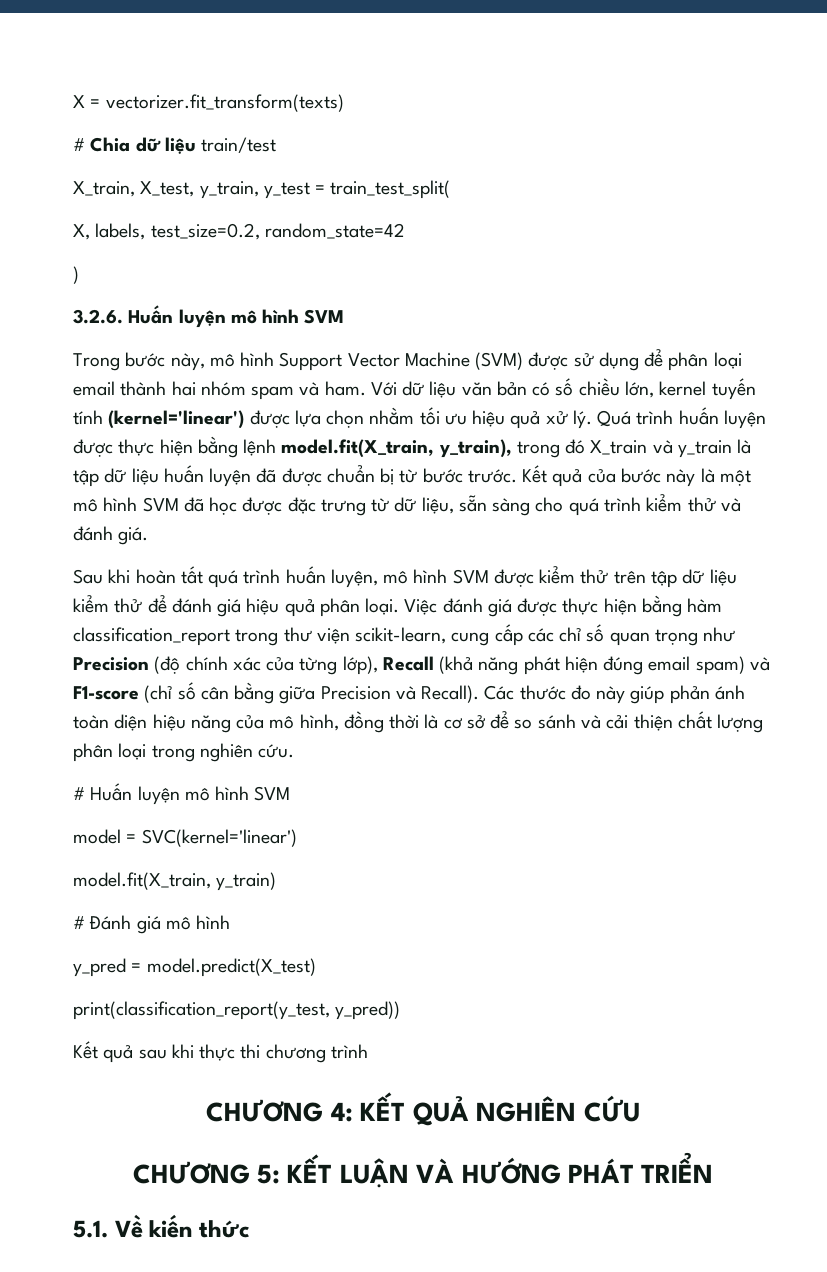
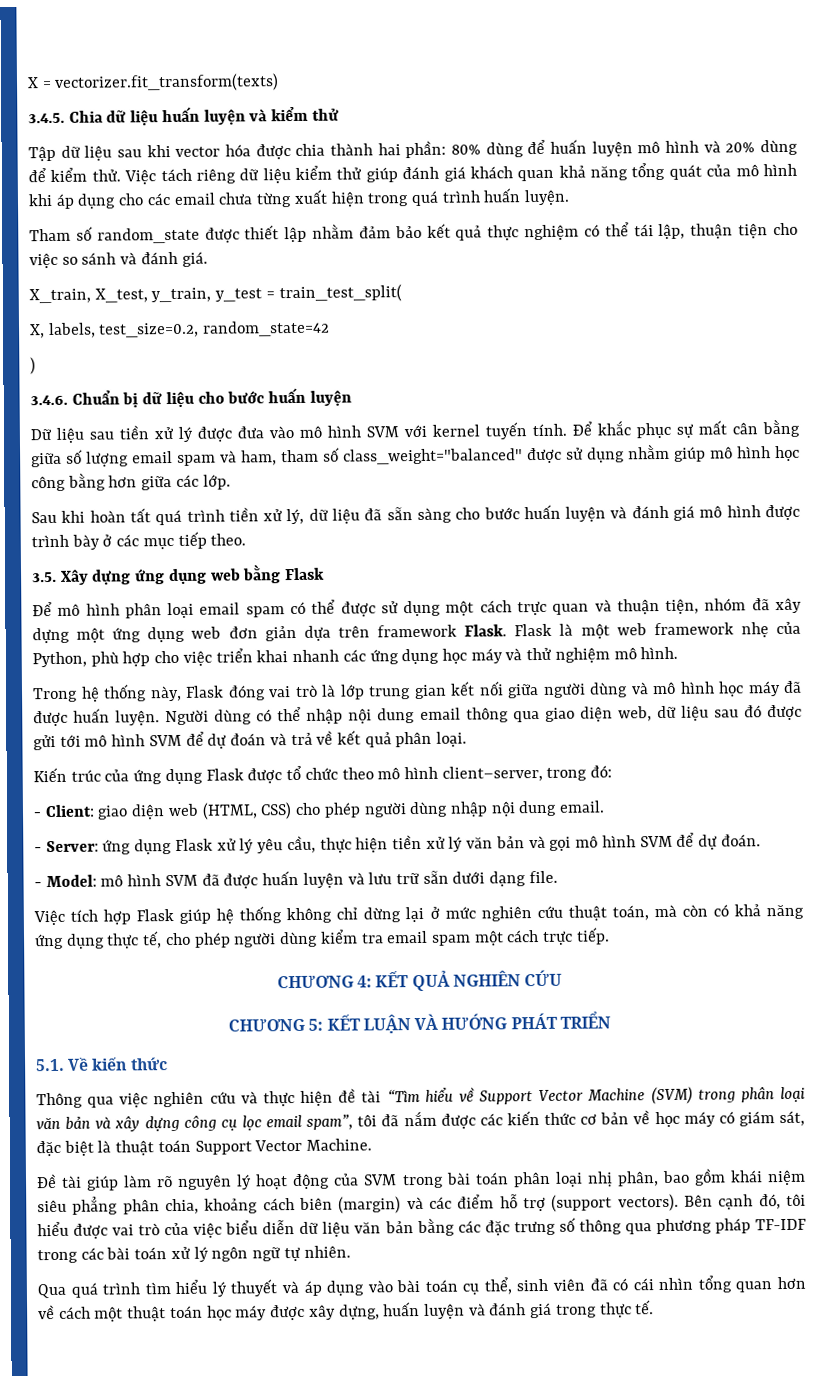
- # Chia dữ liệu train/test
+ 3.4.5. Chia dữ liệu huấn luyện và kiểm thử
+ Tập dữ liệu sau khi vector hóa được chia thành hai phần: 80% dùng để huấn luyện mô hình và 20% dùng để kiểm thử. Việc tách riêng dữ liệu kiểm thử giúp đánh giá khách quan khả năng tổng quát của mô hình khi áp dụng cho các email chưa từng xuất hiện trong quá trình huấn luyện.
+ Tham số random_state được thiết lập nhằm đảm bảo kết quả thực nghiệm có thể tái lập, thuận tiện cho việc so sánh và đánh giá.
- 3.2.6. Huấn luyện mô hình SVM
- Trong bước này, mô hình Support Vector Machine (SVM) được sử dụng để phân loại email thành hai nhóm spam và ham. Với dữ liệu văn bản có số chiều lớn, kernel tuyến tính (kernel='linear') được lựa chọn nhằm tối ưu hiệu quả xử lý. Quá trình huấn luyện được thực hiện bằng lệnh model.fit(X_train, y_train), trong đó X_train và y_train là tập dữ liệu huấn luyện đã được chuẩn bị từ bước trước. Kết quả của bước này là một mô hình SVM đã học được đặc trưng từ dữ liệu, sẵn sàng cho quá trình kiểm thử và đánh giá.
+ 3.4.6. Chuẩn bị dữ liệu cho bước huấn luyện
+ Dữ liệu sau tiền xử lý được đưa vào mô hình SVM với kernel tuyến tính. Để khắc phục sự mất cân bằng giữa số lượng email spam và ham, tham số class_weight="balanced" được sử dụng nhằm giúp mô hình học công bằng hơn giữa các lớp.
- Sau khi hoàn tất quá trình huấn luyện, mô hình SVM được kiểm thử trên tập dữ liệu kiểm thử để đánh giá hiệu quả phân loại. Việc đánh giá được thực hiện bằng hàm classification_report trong thư viện scikit-learn, cung cấp các chỉ số quan trọng như Precision (độ chính xác của từng lớp), Recall (khả năng phát hiện đúng email spam) và F1-score (chỉ số cân bằng giữa Precision và Recall). Các thước đo này giúp phản ánh toàn diện hiệu năng của mô hình, đồng thời là cơ sở để so sánh và cải thiện chất lượng phân loại trong nghiên cứu.
- # Huấn luyện mô hình SVM
- model = SVC(kernel='linear')
- model.fit(X_train, y_train)
- # Đánh giá mô hình
- y_pred = model.predict(X_test)
- print(classification_report(y_test, y_pred))
- Kết quả sau khi thực thi chương trình
+ Sau khi hoàn tất quá trình tiền xử lý, dữ liệu đã sẵn sàng cho bước huấn luyện và đánh giá mô hình được trình bày ở các mục tiếp theo.
+ 3.5. Xây dựng ứng dụng web bằng Flask
+ Để mô hình phân loại email spam có thể được sử dụng một cách trực quan và thuận tiện, nhóm đã xây dựng một ứng dụng web đơn giản dựa trên framework Flask. Flask là một web framework nhẹ của Python, phù hợp cho việc triển khai nhanh các ứng dụng học máy và thử nghiệm mô hình.
+ Trong hệ thống này, Flask đóng vai trò là lớp trung gian kết nối giữa người dùng và mô hình học máy đã được huấn luyện. Người dùng có thể nhập nội dung email thông qua giao diện web, dữ liệu sau đó được gửi tới mô hình SVM để dự đoán và trả về kết quả phân loại.
+ Kiến trúc của ứng dụng Flask được tổ chức theo mô hình client–server, trong đó:
+ - Client: giao diện web (HTML, CSS) cho phép người dùng nhập nội dung email.
+ - Server: ứng dụng Flask xử lý yêu cầu, thực hiện tiền xử lý văn bản và gọi mô hình SVM để dự đoán.
+ - Model: mô hình SVM đã được huấn luyện và lưu trữ sẵn dưới dạng file.
+ Việc tích hợp Flask giúp hệ thống không chỉ dừng lại ở mức nghiên cứu thuật toán, mà còn có khả năng ứng dụng thực tế, cho phép người dùng kiểm tra email spam một cách trực tiếp.
+ Thông qua việc nghiên cứu và thực hiện đề tài “Tìm hiểu về Support Vector Machine (SVM) trong phân loại văn bản và xây dựng công cụ lọc email spam”, tôi đã nắm được các kiến thức cơ bản về học máy có giám sát, đặc biệt là thuật toán Support Vector Machine.
+ Đề tài giúp làm rõ nguyên lý hoạt động của SVM trong bài toán phân loại nhị phân, bao gồm khái niệm siêu phẳng phân chia, khoảng cách biên (margin) và các điểm hỗ trợ (support vectors). Bên cạnh đó, tôi hiểu được vai trò của việc biểu diễn dữ liệu văn bản bằng các đặc trưng số thông qua phương pháp TF-IDF trong các bài toán xử lý ngôn ngữ tự nhiên.
+ Qua quá trình tìm hiểu lý thuyết và áp dụng vào bài toán cụ thể, sinh viên đã có cái nhìn tổng quan hơn về cách một thuật toán học máy được xây dựng, huấn luyện và đánh giá trong thực tế.

